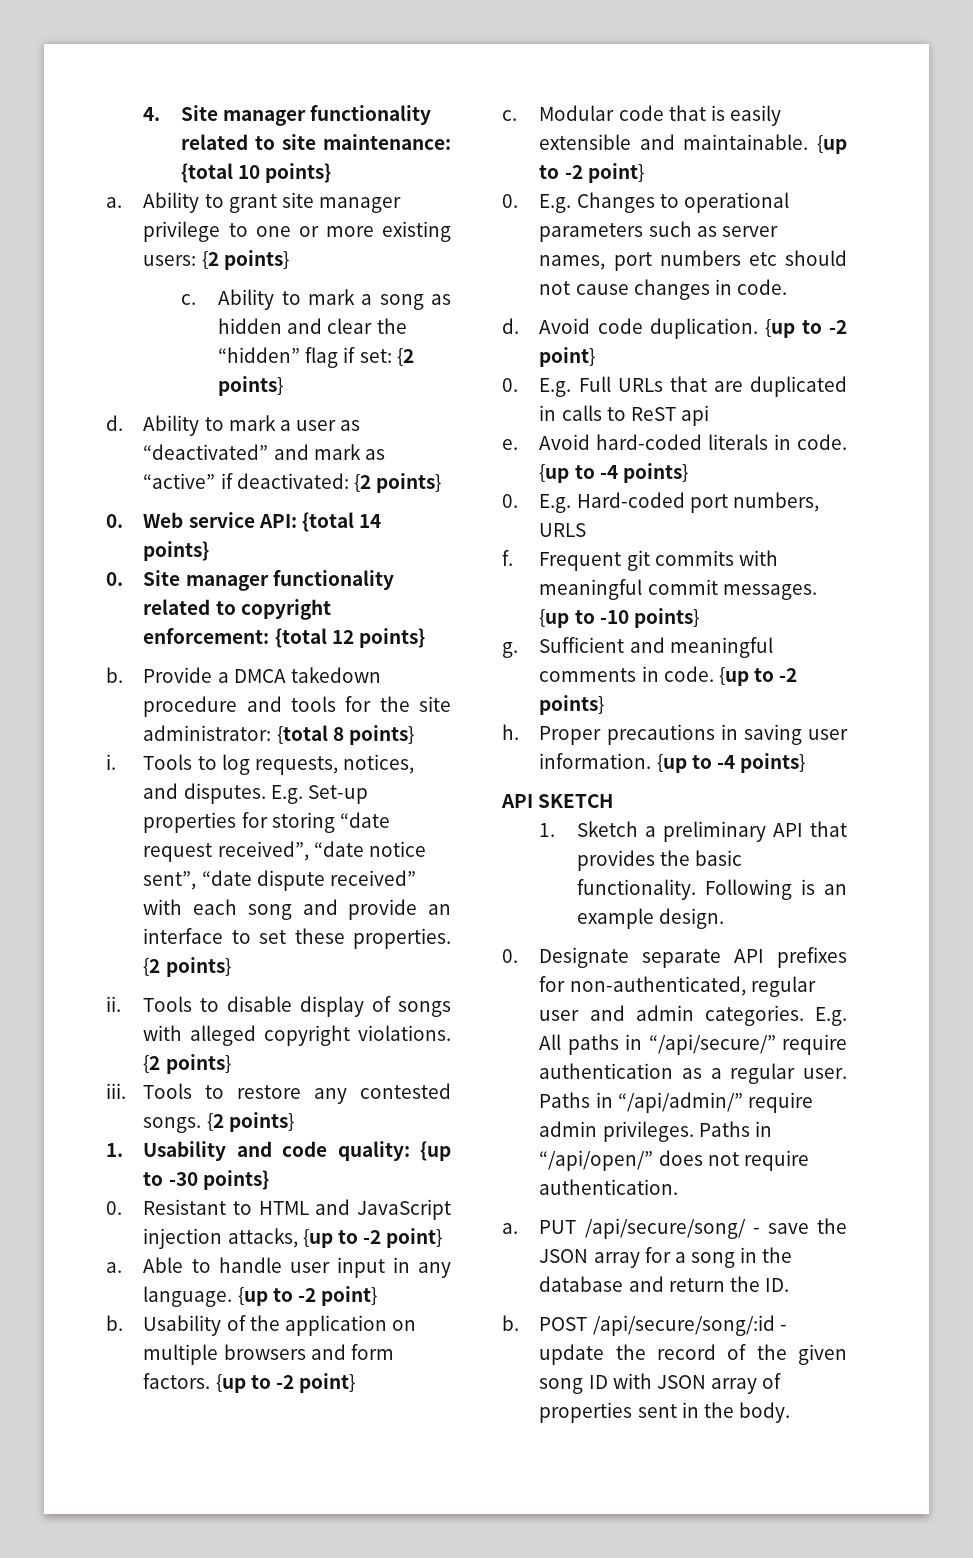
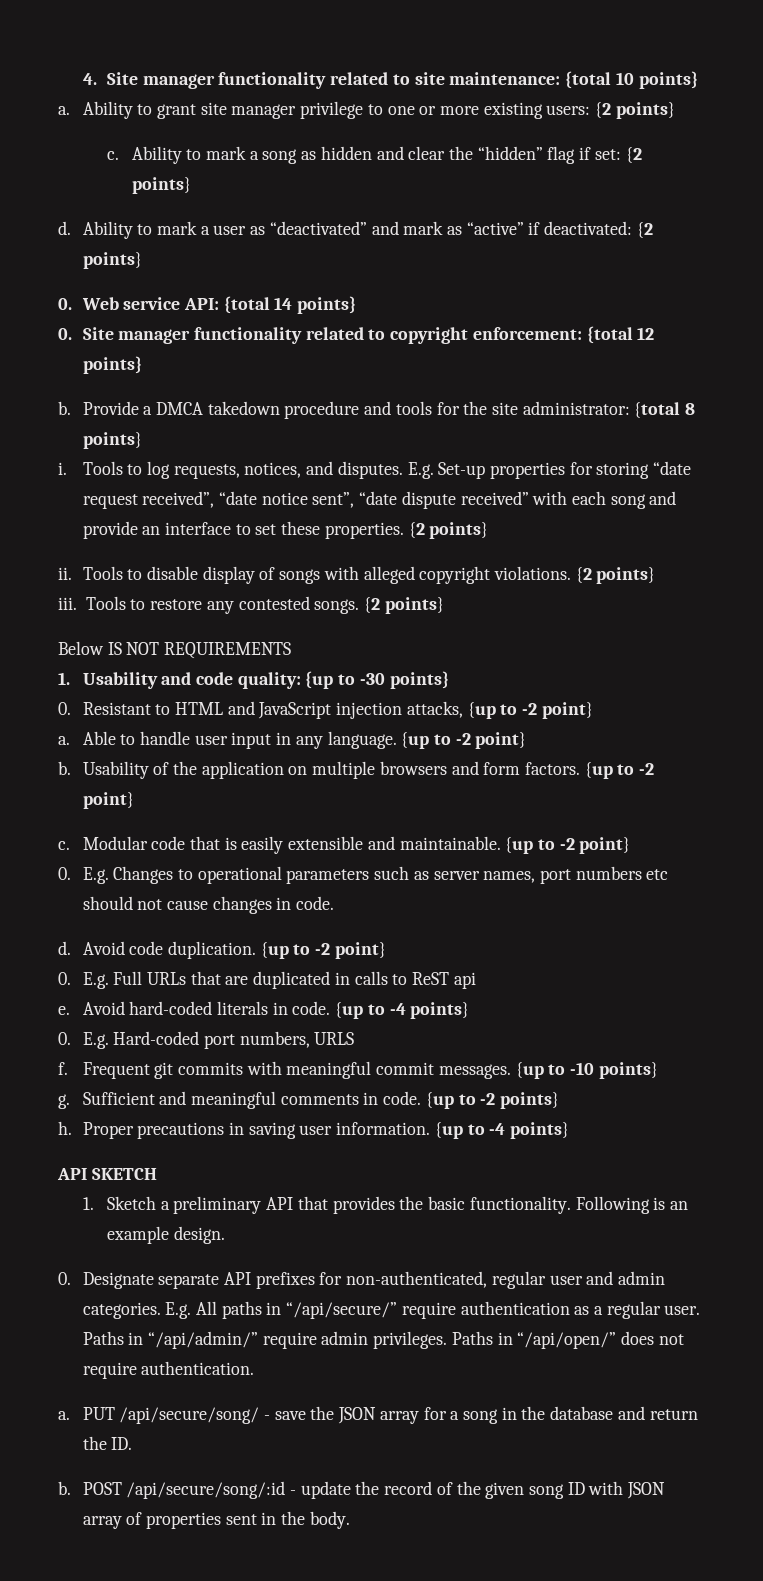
+ Below IS NOT REQUIREMENTS

